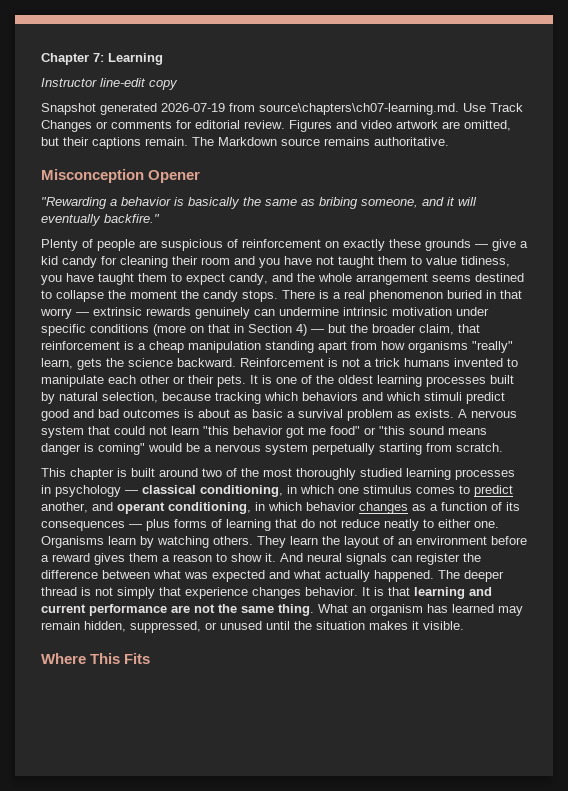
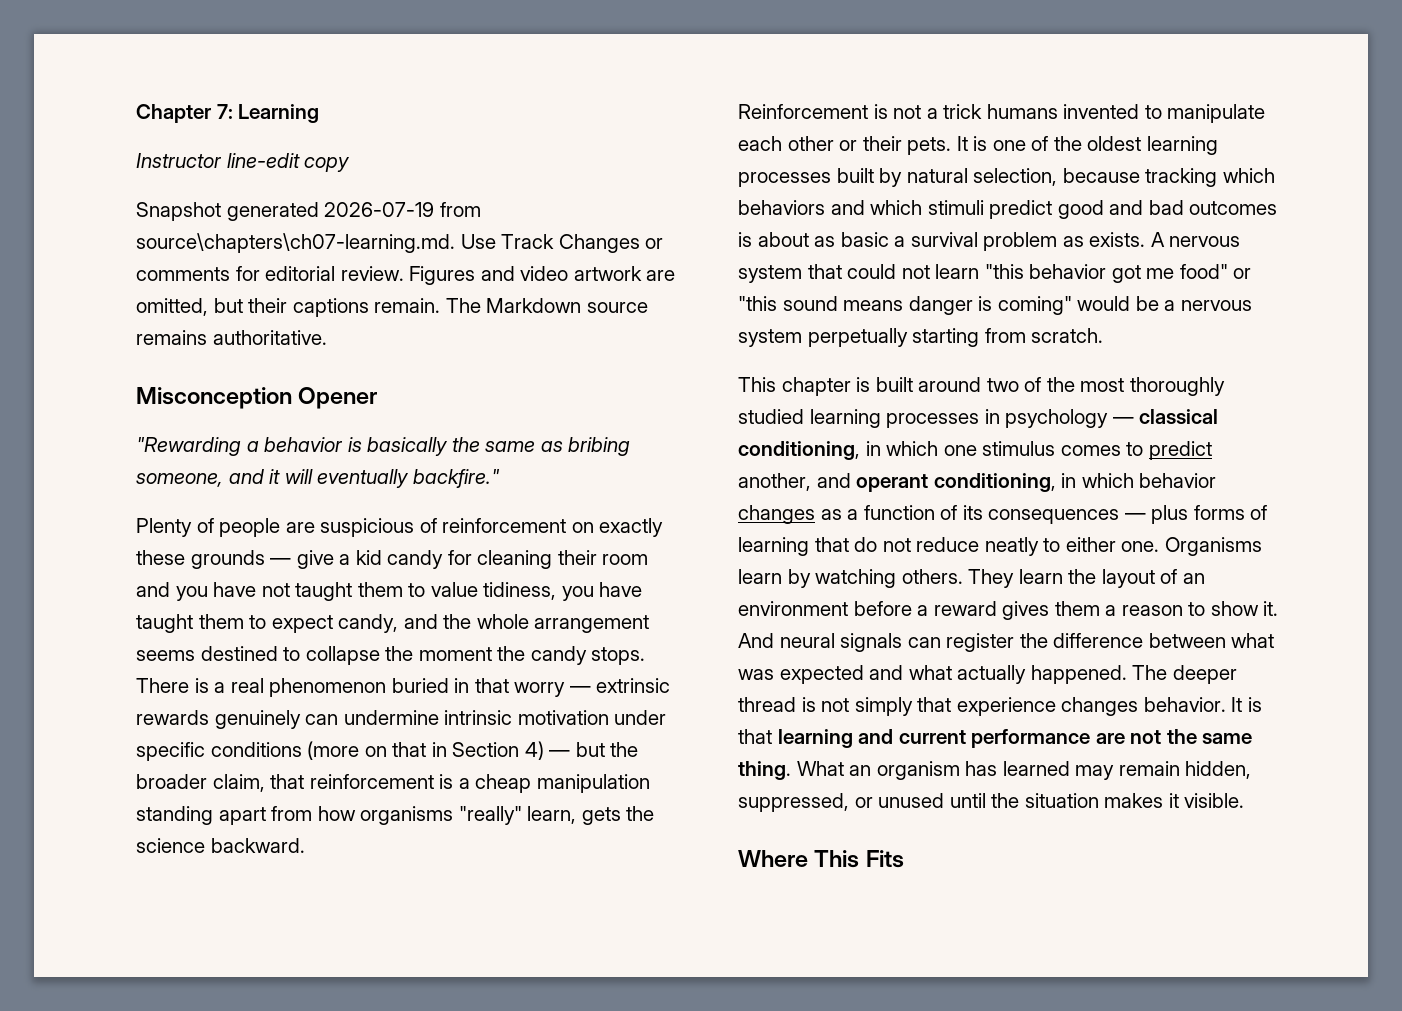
- There is a real phenomenon buried in that worry — extrinsic rewards genuinely can undermine intrinsic motivation under specific conditions (more on that in Section 4) — but the broader claim, that reinforcement is a cheap manipulation standing apart from how organisms "really" learn, gets the science backward. Reinforcement is not a trick humans invented to manipulate each other or their pets.
+ There is a real phenomenon buried in that worry — extrinsic rewards genuinely can undermine intrinsic motivation under specific conditions (more on that in Section 4) — but the broader claim, that reinforcement is a cheap manipulation standing apart from how organisms "really" learn, gets the science backward.
+ Reinforcement is not a trick humans invented to manipulate each other or their pets.

